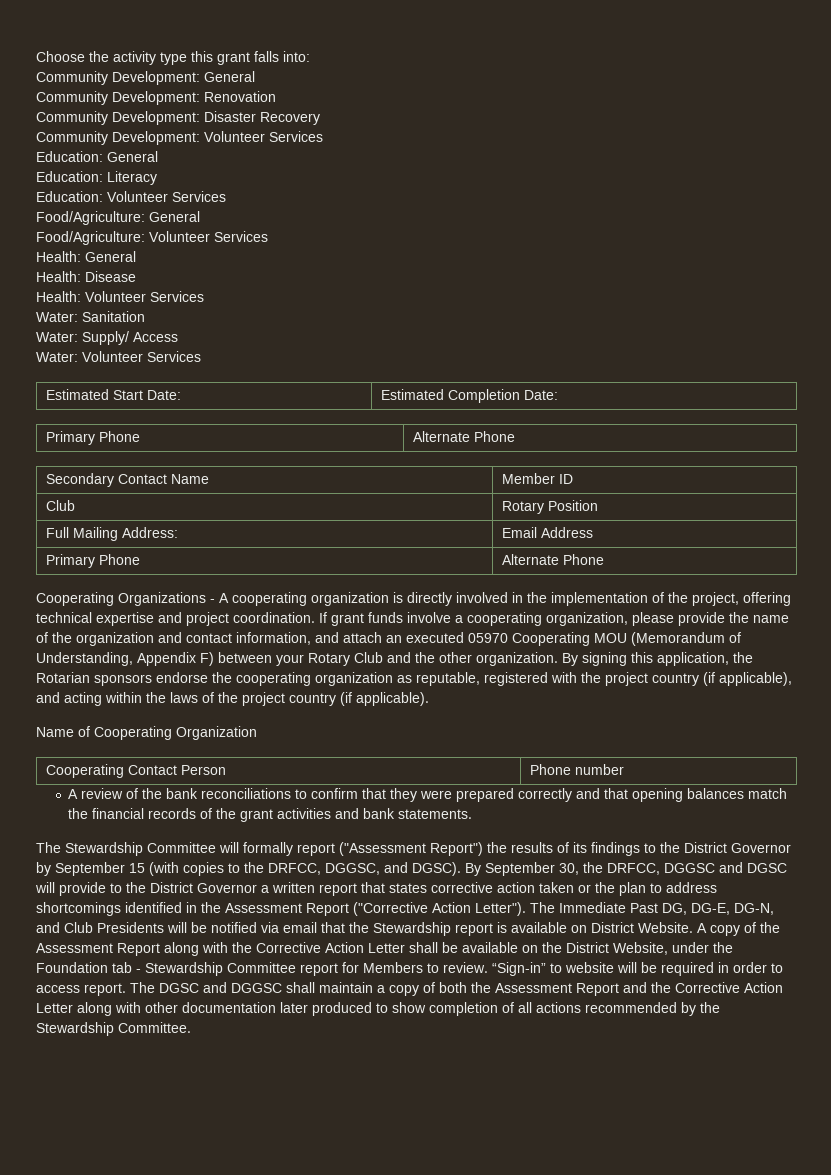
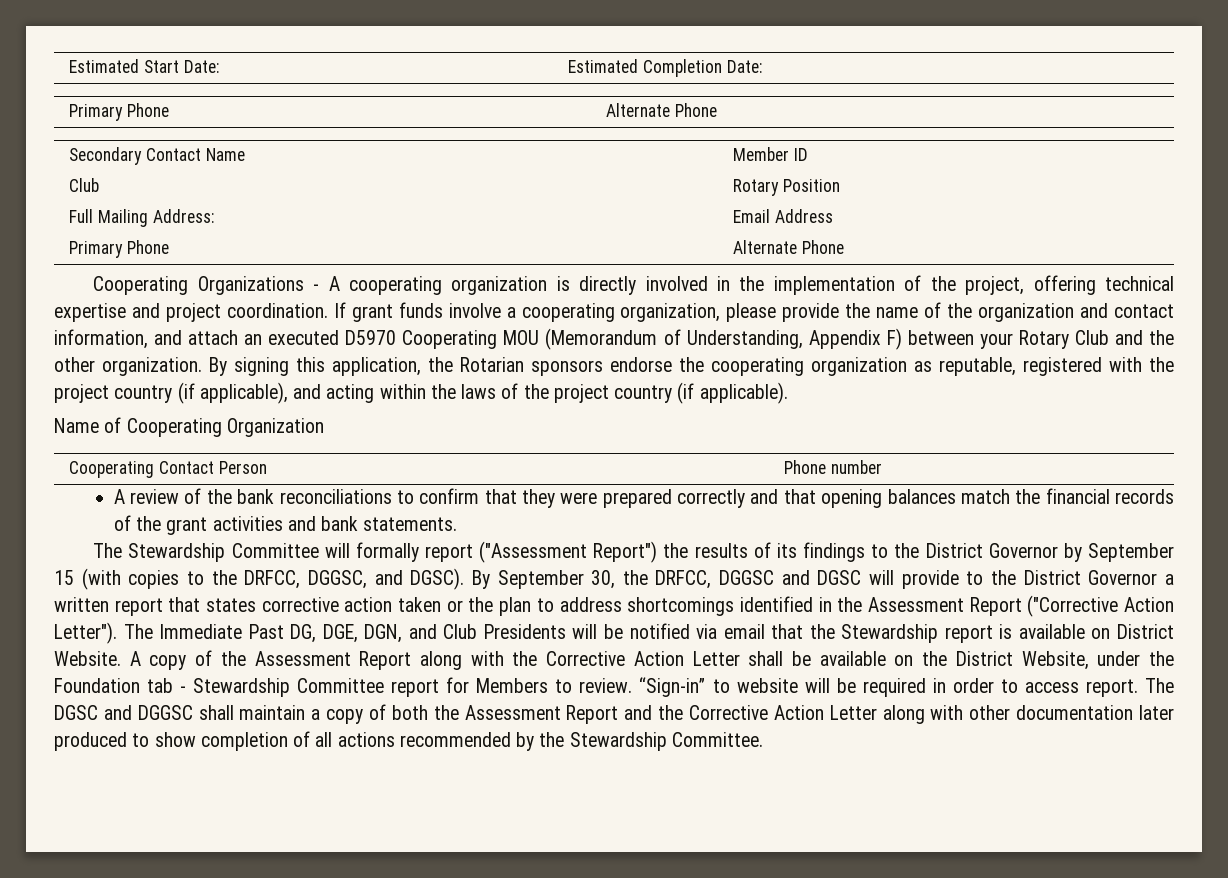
- Choose the activity type this grant falls into:
- Community Development: General
- Community Development: Renovation
- Community Development: Disaster Recovery
- Community Development: Volunteer Services
- Education: General
- Education: Literacy
- Education: Volunteer Services
- Food/Agriculture: General
- Food/Agriculture: Volunteer Services
- Health: General
- Health: Disease
- Health: Volunteer Services
- Water: Sanitation
- Water: Supply/ Access
- Water: Volunteer Services
- If grant funds involve a cooperating organization, please provide the name of the organization and contact information, and attach an executed 05970 Cooperating MOU (Memorandum of Understanding, Appendix F) between your Rotary Club and the other organization.
+ If grant funds involve a cooperating organization, please provide the name of the organization and contact information, and attach an executed D5970 Cooperating MOU (Memorandum of Understanding, Appendix F) between your Rotary Club and the other organization.
- The Immediate Past DG, DG-E, DG-N, and Club Presidents will be notified via email that the Stewardship report is available on District Website.
+ The Immediate Past DG, DGE, DGN, and Club Presidents will be notified via email that the Stewardship report is available on District Website.

